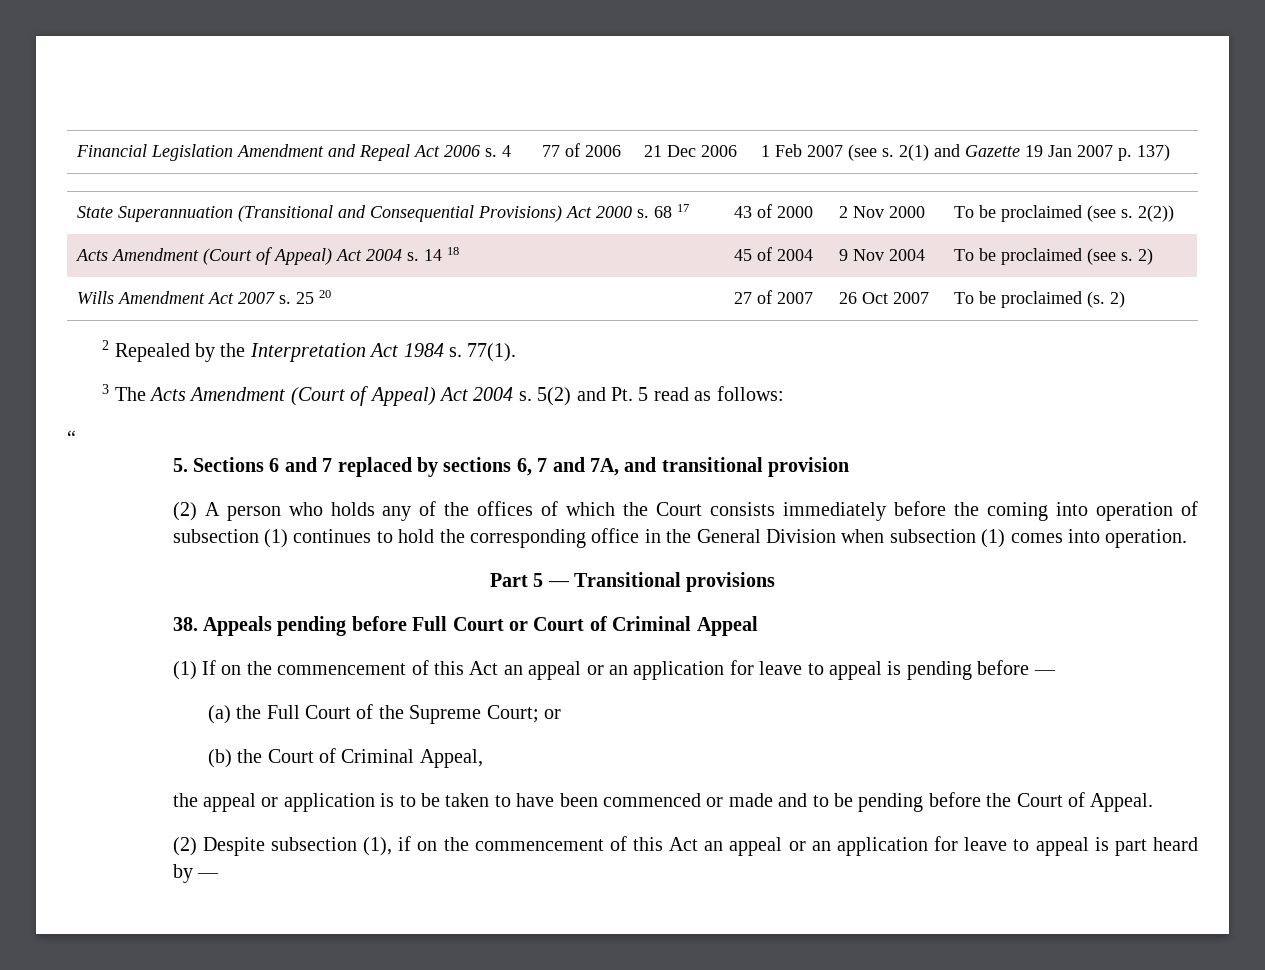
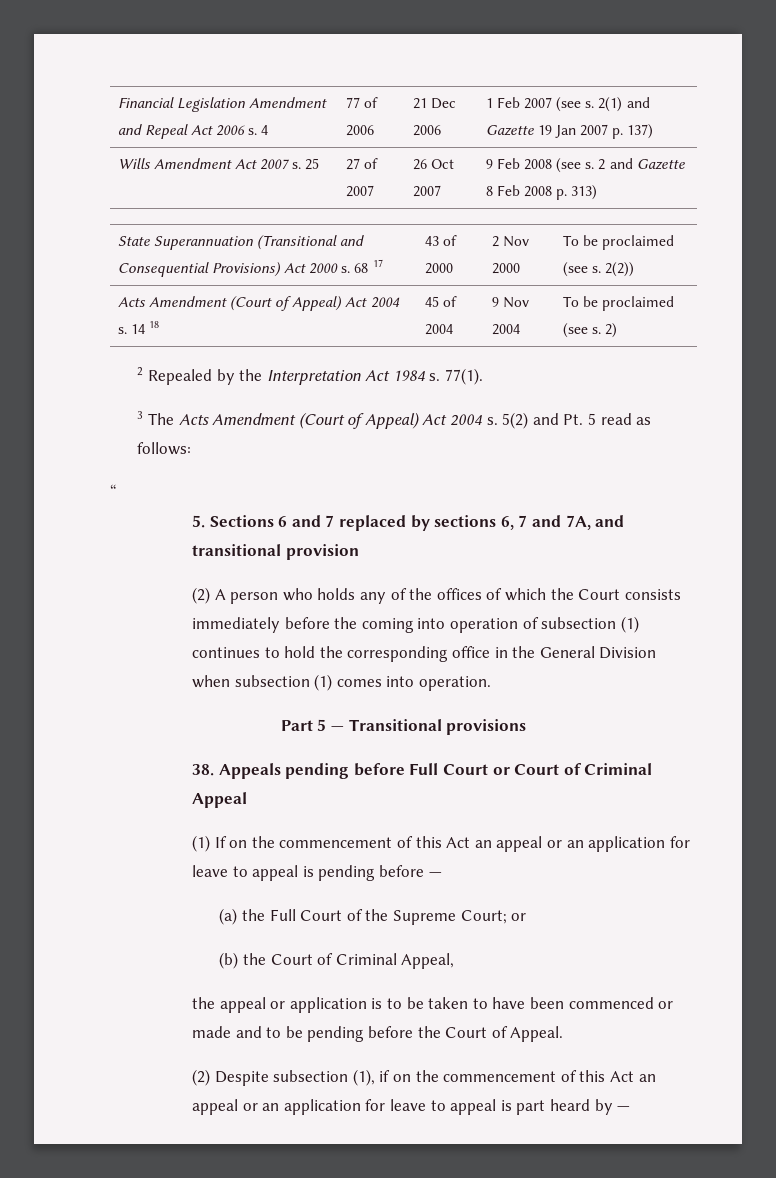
+ Wills Amendment Act 2007 s. 25 | 27 of 2007 | 26 Oct 2007 | 9 Feb 2008 (see s. 2 and Gazette 8 Feb 2008 p. 313)
- Wills Amendment Act 2007 s. 25 20 | 27 of 2007 | 26 Oct 2007 | To be proclaimed (s. 2)

